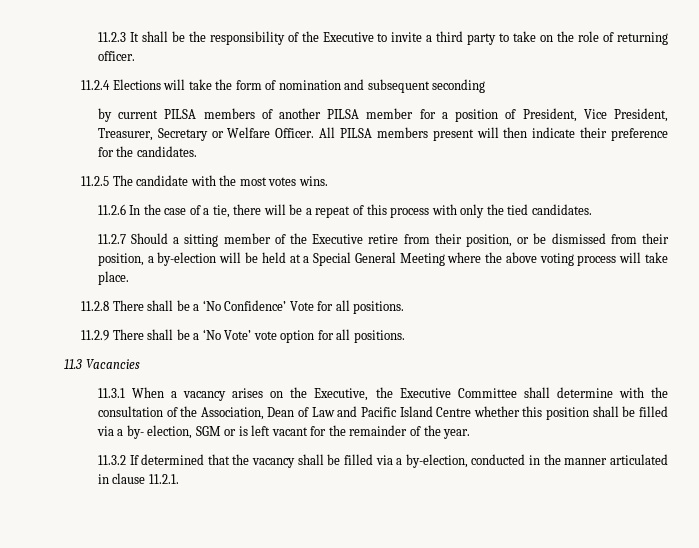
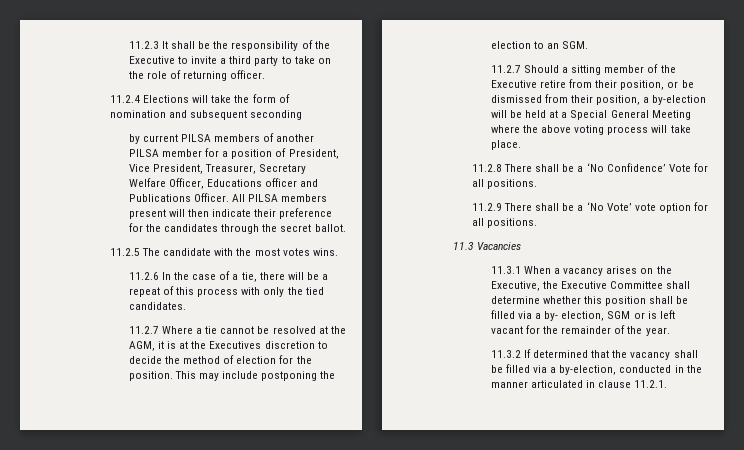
- by current PILSA members of another PILSA member for a position of President, Vice President, Treasurer, Secretary or Welfare Officer.
+ by current PILSA members of another PILSA member for a position of President, Vice President, Treasurer, Secretary Welfare Officer, Educations officer and Publications Officer.
- All PILSA members present will then indicate their preference for the candidates.
+ All PILSA members present will then indicate their preference for the candidates through the secret ballot.
+ 11.2.7 Where a tie cannot be resolved at the AGM, it is at the Executives discretion to decide the method of election for the position. This may include postponing the election to an SGM.
- 11.3.1 When a vacancy arises on the Executive, the Executive Committee shall determine with the consultation of the Association, Dean of Law and Pacific Island Centre whether this position shall be filled via a by- election, SGM or is left vacant for the remainder of the year.
+ 11.3.1 When a vacancy arises on the Executive, the Executive Committee shall determine whether this position shall be filled via a by- election, SGM or is left vacant for the remainder of the year.

